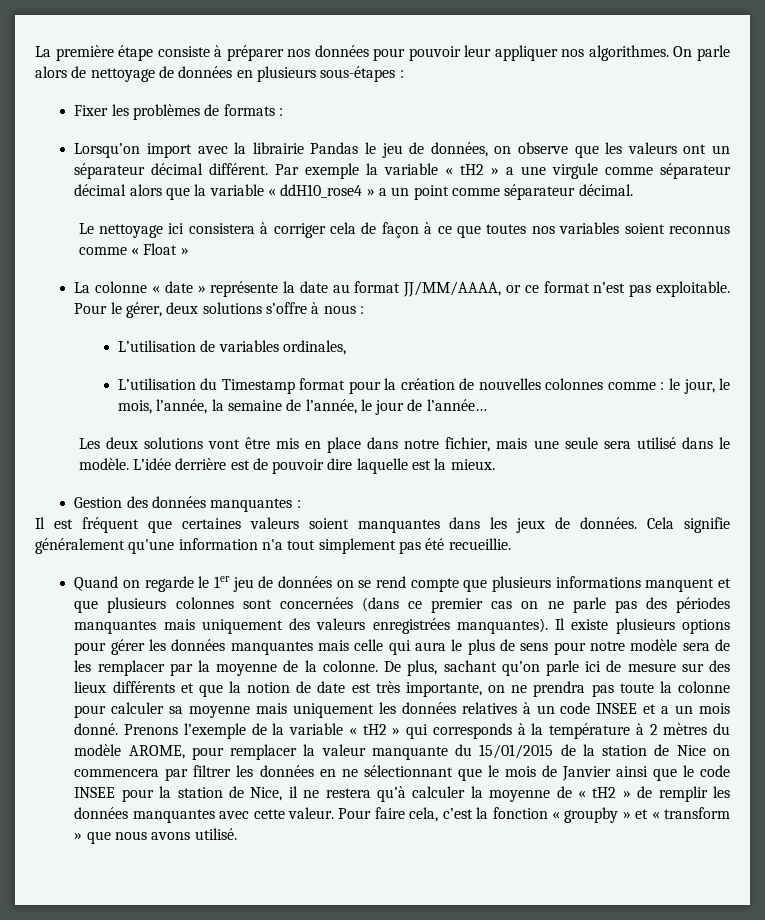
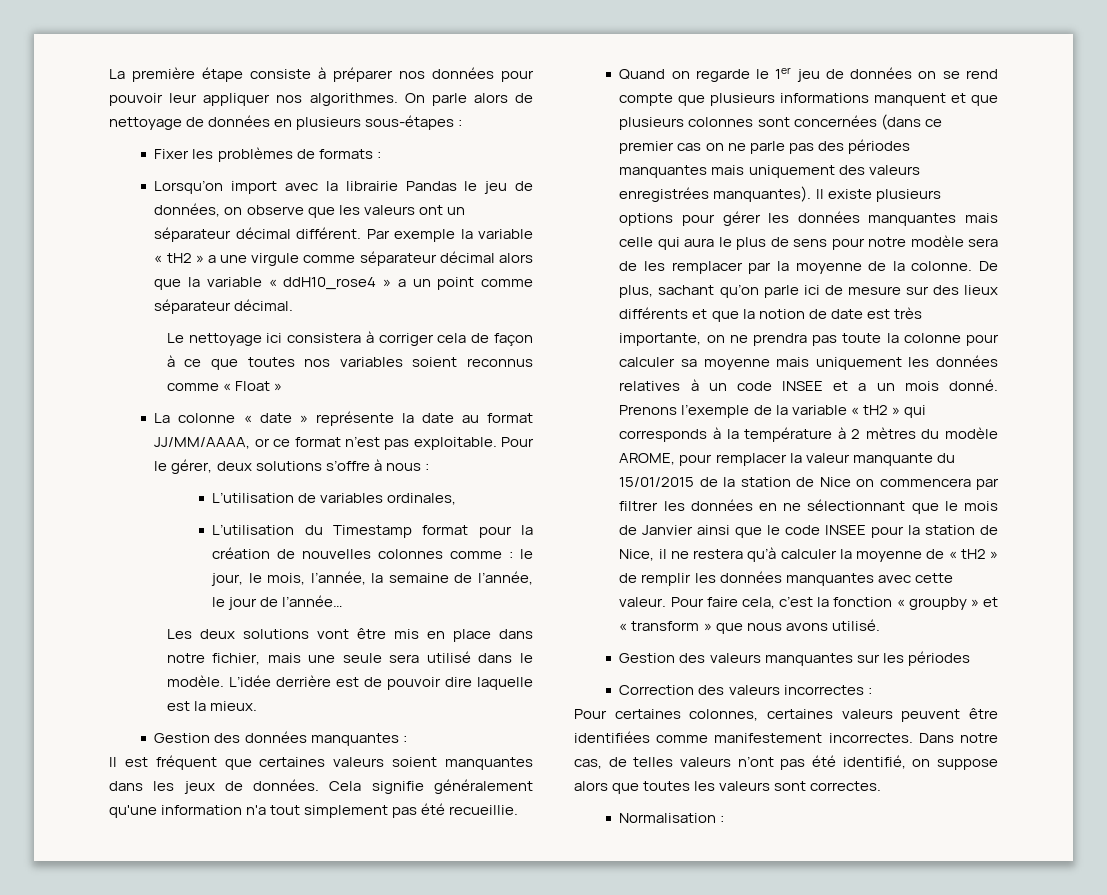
+ Gestion des valeurs manquantes sur les périodes
+ Correction des valeurs incorrectes :
+ Pour certaines colonnes, certaines valeurs peuvent être identifiées comme manifestement incorrectes. Dans notre cas, de telles valeurs n’ont pas été identifié, on suppose alors que toutes les valeurs sont correctes.
+ Normalisation :

